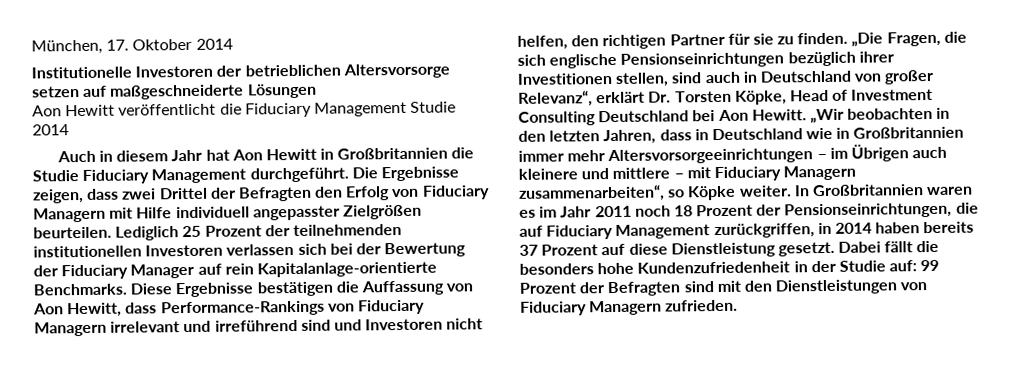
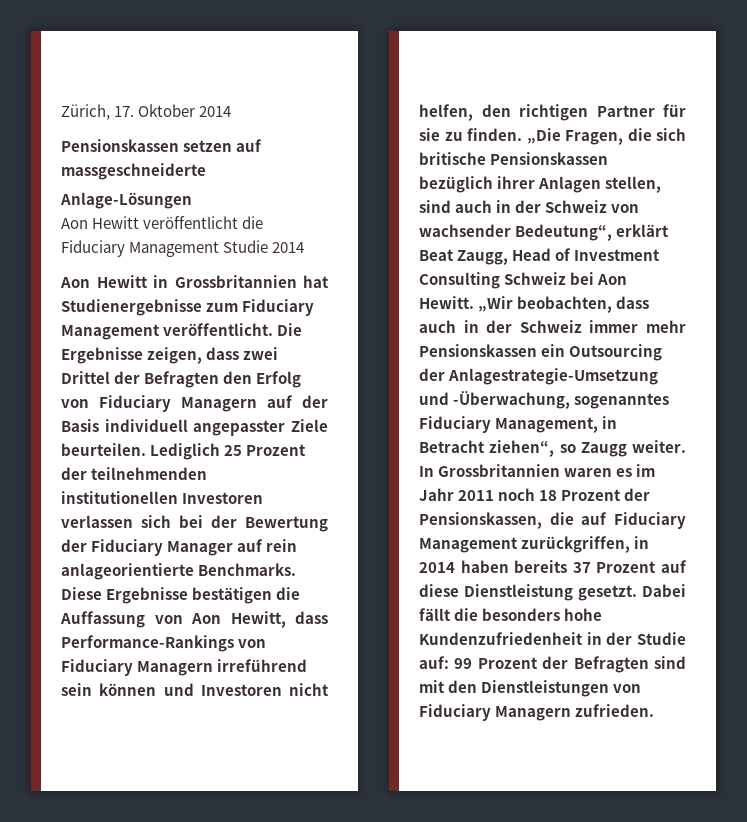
- München, 17. Oktober 2014
+ Zürich, 17. Oktober 2014
- Institutionelle Investoren der betrieblichen Altersvorsorge setzen auf maßgeschneiderte Lösungen
+ Pensionskassen setzen auf massgeschneiderte
+ Anlage-Lösungen
- Auch in diesem Jahr hat Aon Hewitt in Großbritannien die Studie Fiduciary Management durchgeführt.
+ Aon Hewitt in Grossbritannien hat Studienergebnisse zum Fiduciary Management veröffentlicht.
- Die Ergebnisse zeigen, dass zwei Drittel der Befragten den Erfolg von Fiduciary Managern mit Hilfe individuell angepasster Zielgrößen beurteilen.
+ Die Ergebnisse zeigen, dass zwei Drittel der Befragten den Erfolg von Fiduciary Managern auf der Basis individuell angepasster Ziele beurteilen.
- Lediglich 25 Prozent der teilnehmenden institutionellen Investoren verlassen sich bei der Bewertung der Fiduciary Manager auf rein Kapitalanlage-orientierte Benchmarks.
+ Lediglich 25 Prozent der teilnehmenden institutionellen Investoren verlassen sich bei der Bewertung der Fiduciary Manager auf rein anlageorientierte Benchmarks.
- Diese Ergebnisse bestätigen die Auffassung von Aon Hewitt, dass Performance-Rankings von Fiduciary Managern irrelevant und irreführend sind und Investoren nicht helfen, den richtigen Partner für sie zu finden.
+ Diese Ergebnisse bestätigen die Auffassung von Aon Hewitt, dass Performance-Rankings von Fiduciary Managern irreführend sein können und Investoren nicht helfen, den richtigen Partner für sie zu finden.
- „Die Fragen, die sich englische Pensionseinrichtungen bezüglich ihrer Investitionen stellen, sind auch in Deutschland von großer Relevanz“, erklärt Dr. Torsten Köpke, Head of Investment Consulting Deutschland bei Aon Hewitt.
+ „Die Fragen, die sich britische Pensionskassen bezüglich ihrer Anlagen stellen, sind auch in der Schweiz von wachsender Bedeutung“, erklärt Beat Zaugg, Head of Investment Consulting Schweiz bei Aon Hewitt.
- „Wir beobachten in den letzten Jahren, dass in Deutschland wie in Großbritannien immer mehr Altersvorsorgeeinrichtungen – im Übrigen auch kleinere und mittlere – mit Fiduciary Managern zusammenarbeiten“, so Köpke weiter.
+ „Wir beobachten, dass auch in der Schweiz immer mehr Pensionskassen ein Outsourcing der Anlagestrategie-Umsetzung und -Überwachung, sogenanntes Fiduciary Management, in Betracht ziehen“, so Zaugg weiter.
- In Großbritannien waren es im Jahr 2011 noch 18 Prozent der Pensionseinrichtungen, die auf Fiduciary Management zurückgriffen, in 2014 haben bereits 37 Prozent auf diese Dienstleistung gesetzt.
+ In Grossbritannien waren es im Jahr 2011 noch 18 Prozent der Pensionskassen, die auf Fiduciary Management zurückgriffen, in 2014 haben bereits 37 Prozent auf diese Dienstleistung gesetzt.

